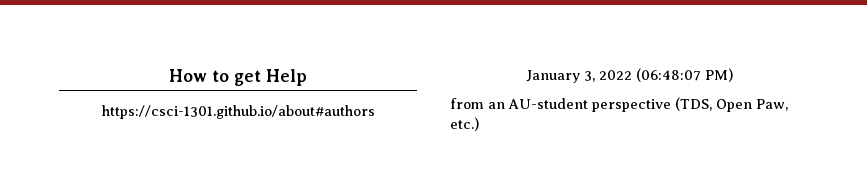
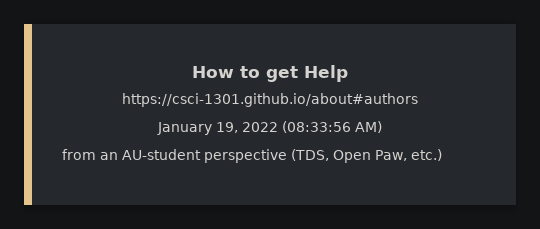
- January 3, 2022 (06:48:07 PM)
+ January 19, 2022 (08:33:56 AM)

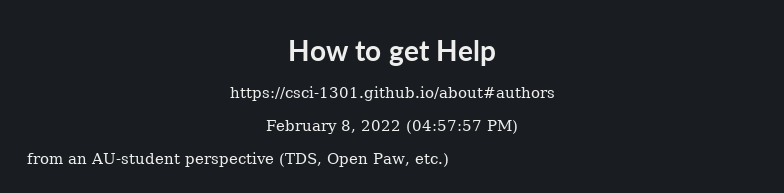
- January 19, 2022 (08:33:56 AM)
+ February 8, 2022 (04:57:57 PM)

